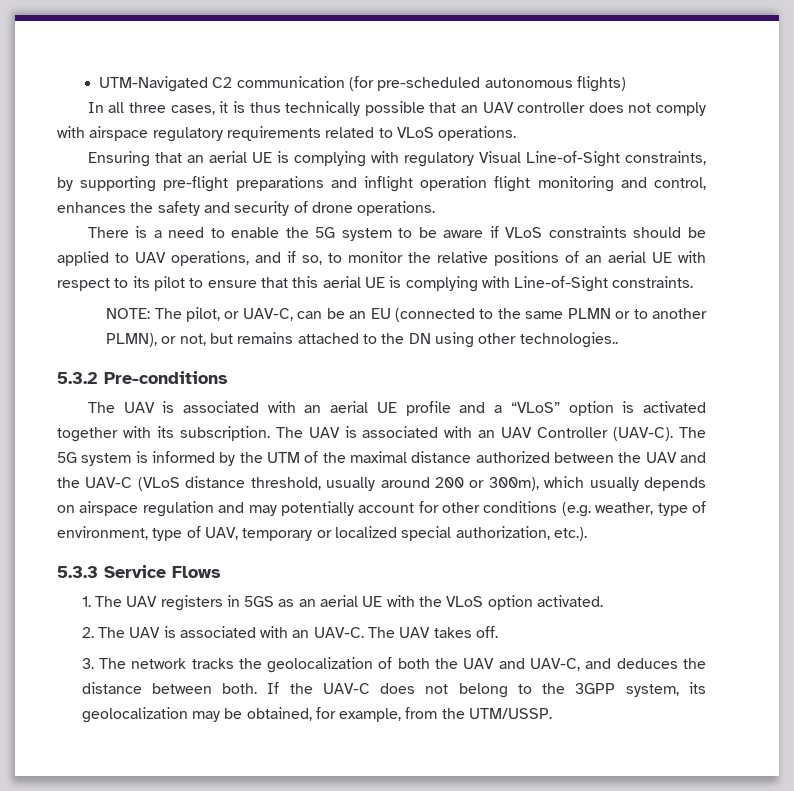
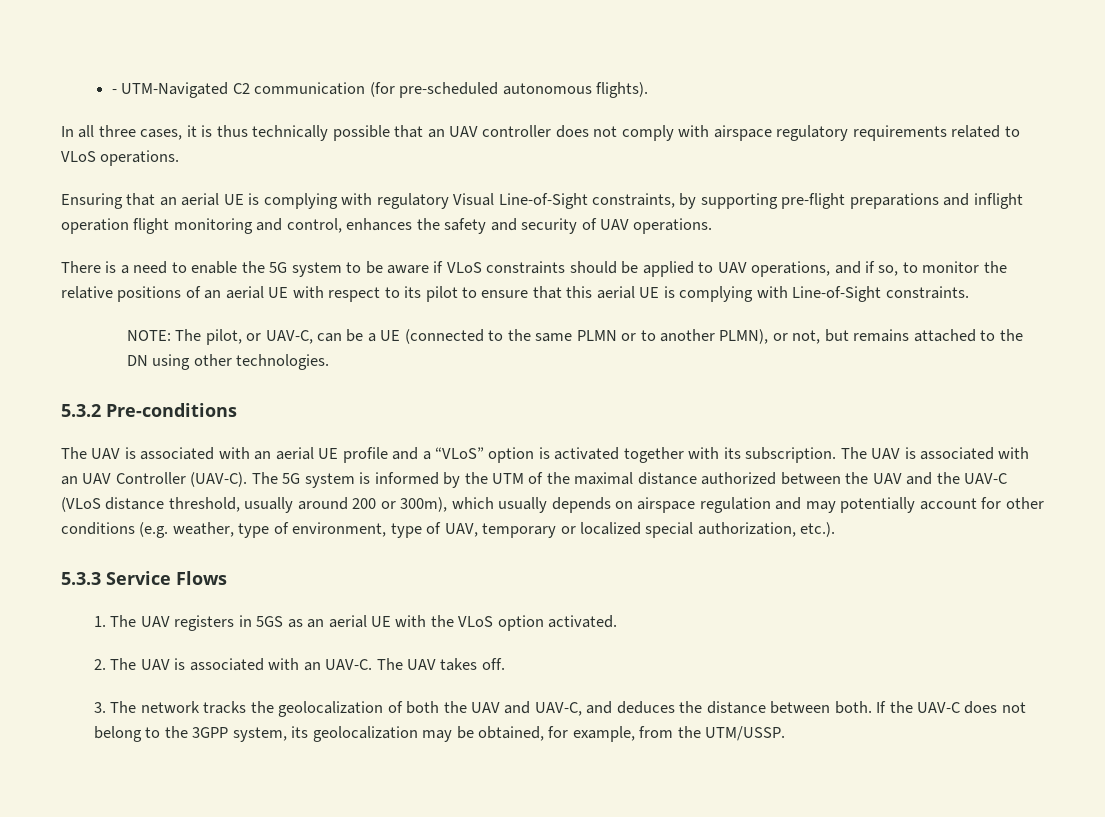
- UTM-Navigated C2 communication (for pre-scheduled autonomous flights)
+ - UTM-Navigated C2 communication (for pre-scheduled autonomous flights).
- Ensuring that an aerial UE is complying with regulatory Visual Line-of-Sight constraints, by supporting pre-flight preparations and inflight operation flight monitoring and control, enhances the safety and security of drone operations.
+ Ensuring that an aerial UE is complying with regulatory Visual Line-of-Sight constraints, by supporting pre-flight preparations and inflight operation flight monitoring and control, enhances the safety and security of UAV operations.
- NOTE: The pilot, or UAV-C, can be an EU (connected to the same PLMN or to another PLMN), or not, but remains attached to the DN using other technologies..
+ NOTE: The pilot, or UAV-C, can be a UE (connected to the same PLMN or to another PLMN), or not, but remains attached to the DN using other technologies.

